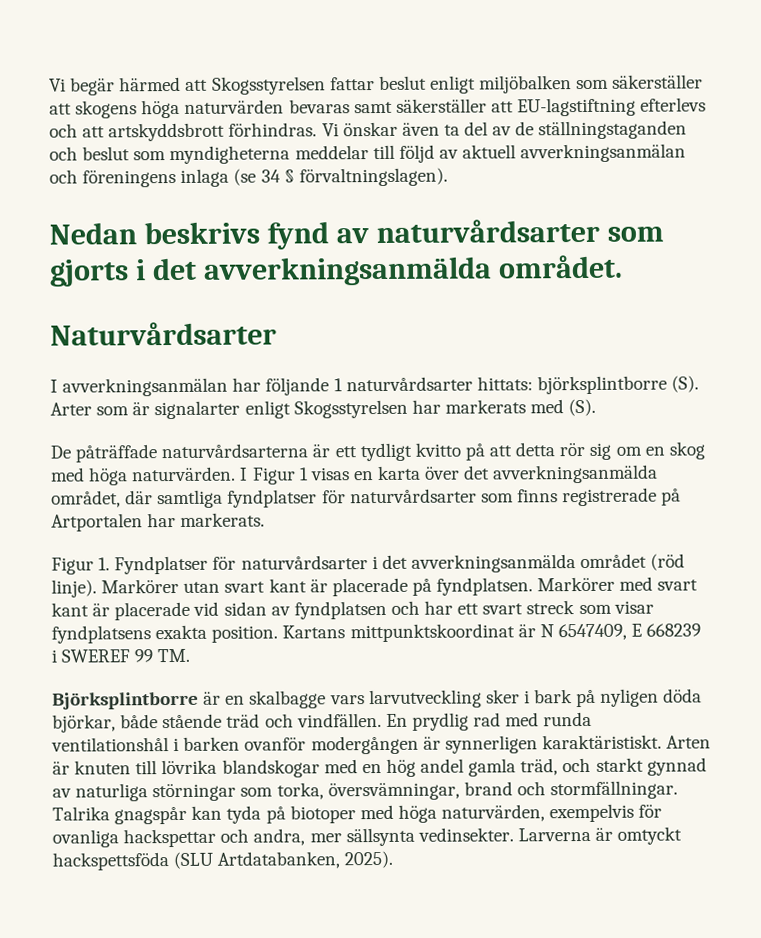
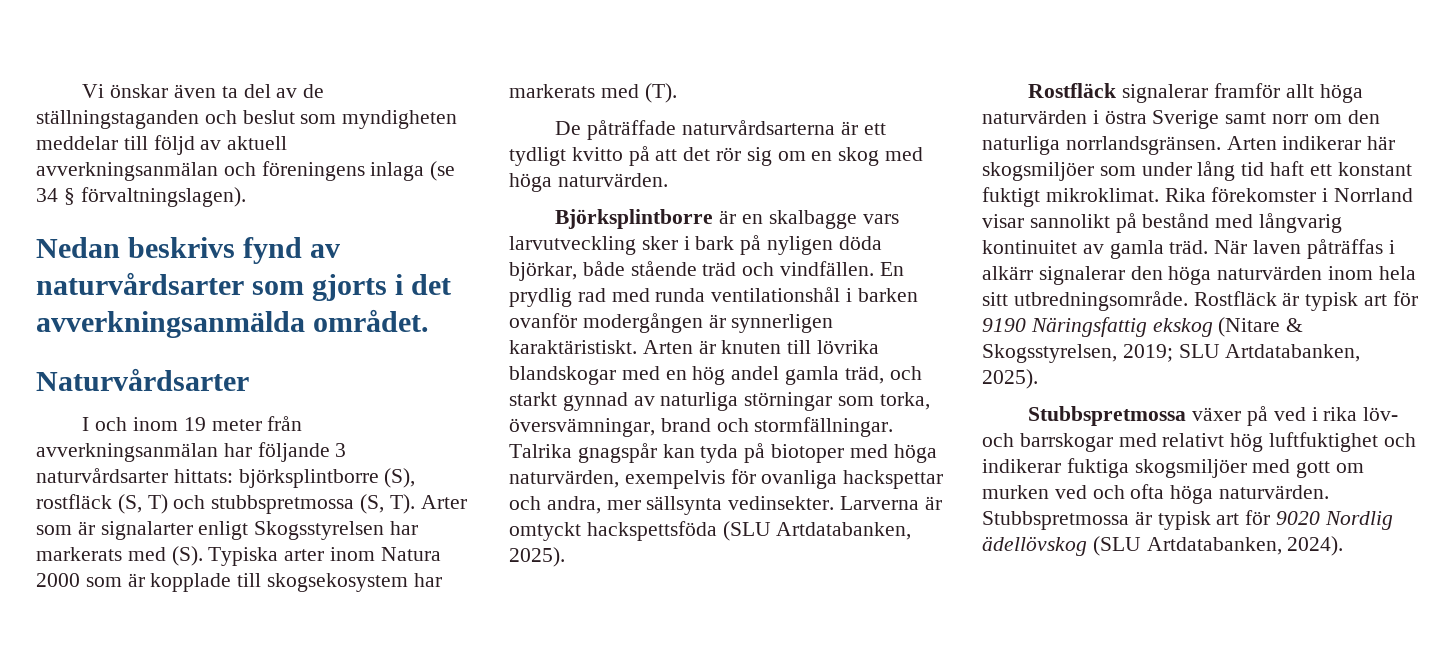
- Vi begär härmed att Skogsstyrelsen fattar beslut enligt miljöbalken som säkerställer att skogens höga naturvärden bevaras samt säkerställer att EU-lagstiftning efterlevs och att artskyddsbrott förhindras. Vi önskar även ta del av de ställningstaganden och beslut som myndigheterna meddelar till följd av aktuell avverkningsanmälan och föreningens inlaga (se 34 § förvaltningslagen).
+ Vi önskar även ta del av de ställningstaganden och beslut som myndigheten meddelar till följd av aktuell avverkningsanmälan och föreningens inlaga (se 34 § förvaltningslagen).
- I avverkningsanmälan har följande 1 naturvårdsarter hittats: björksplintborre (S). Arter som är signalarter enligt Skogsstyrelsen har markerats med (S).
+ I och inom 19 meter från avverkningsanmälan har följande 3 naturvårdsarter hittats: björksplintborre (S), rostfläck (S, T) och stubbspretmossa (S, T). Arter som är signalarter enligt Skogsstyrelsen har markerats med (S). Typiska arter inom Natura 2000 som är kopplade till skogsekosystem har markerats med (T).
- De påträffade naturvårdsarterna är ett tydligt kvitto på att detta rör sig om en skog med höga naturvärden. I Figur 1 visas en karta över det avverkningsanmälda området, där samtliga fyndplatser för naturvårdsarter som finns registrerade på Artportalen har markerats.
- Figur 1. Fyndplatser för naturvårdsarter i det avverkningsanmälda området (röd linje). Markörer utan svart kant är placerade på fyndplatsen. Markörer med svart kant är placerade vid sidan av fyndplatsen och har ett svart streck som visar fyndplatsens exakta position. Kartans mittpunktskoordinat är N 6547409, E 668239 i SWEREF 99 TM.
+ De påträffade naturvårdsarterna är ett tydligt kvitto på att det rör sig om en skog med höga naturvärden.
+ Rostfläck signalerar framför allt höga naturvärden i östra Sverige samt norr om den naturliga norrlandsgränsen. Arten indikerar här skogsmiljöer som under lång tid haft ett konstant fuktigt mikroklimat. Rika förekomster i Norrland visar sannolikt på bestånd med långvarig kontinuitet av gamla träd. När laven påträffas i alkärr signalerar den höga naturvärden inom hela sitt utbredningsområde. Rostfläck är typisk art för 9190 Näringsfattig ekskog (Nitare & Skogsstyrelsen, 2019; SLU Artdatabanken, 2025).
+ Stubbspretmossa växer på ved i rika löv- och barrskogar med relativt hög luftfuktighet och indikerar fuktiga skogsmiljöer med gott om murken ved och ofta höga naturvärden. Stubbspretmossa är typisk art för 9020 Nordlig ädellövskog (SLU Artdatabanken, 2024).

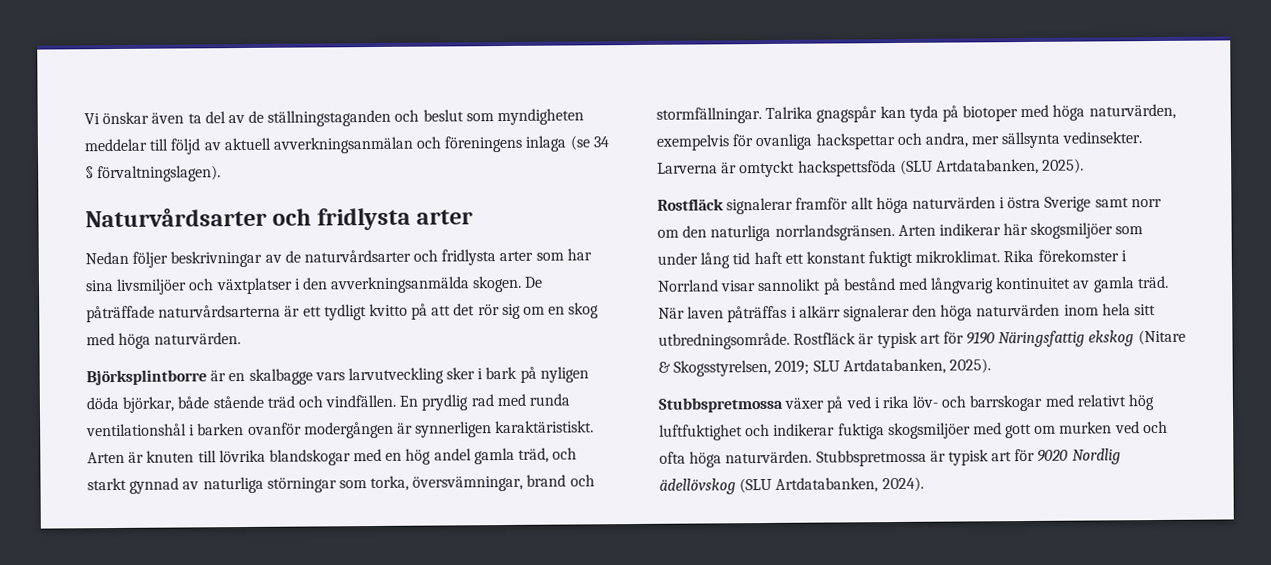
- Nedan beskrivs fynd av naturvårdsarter som gjorts i det avverkningsanmälda området.
- Naturvårdsarter
- I och inom 19 meter från avverkningsanmälan har följande 3 naturvårdsarter hittats: björksplintborre (S), rostfläck (S, T) och stubbspretmossa (S, T). Arter som är signalarter enligt Skogsstyrelsen har markerats med (S). Typiska arter inom Natura 2000 som är kopplade till skogsekosystem har markerats med (T).
- De påträffade naturvårdsarterna är ett tydligt kvitto på att det rör sig om en skog med höga naturvärden.
+ Naturvårdsarter och fridlysta arter
+ Nedan följer beskrivningar av de naturvårdsarter och fridlysta arter som har sina livsmiljöer och växtplatser i den avverkningsanmälda skogen. De påträffade naturvårdsarterna är ett tydligt kvitto på att det rör sig om en skog med höga naturvärden.

